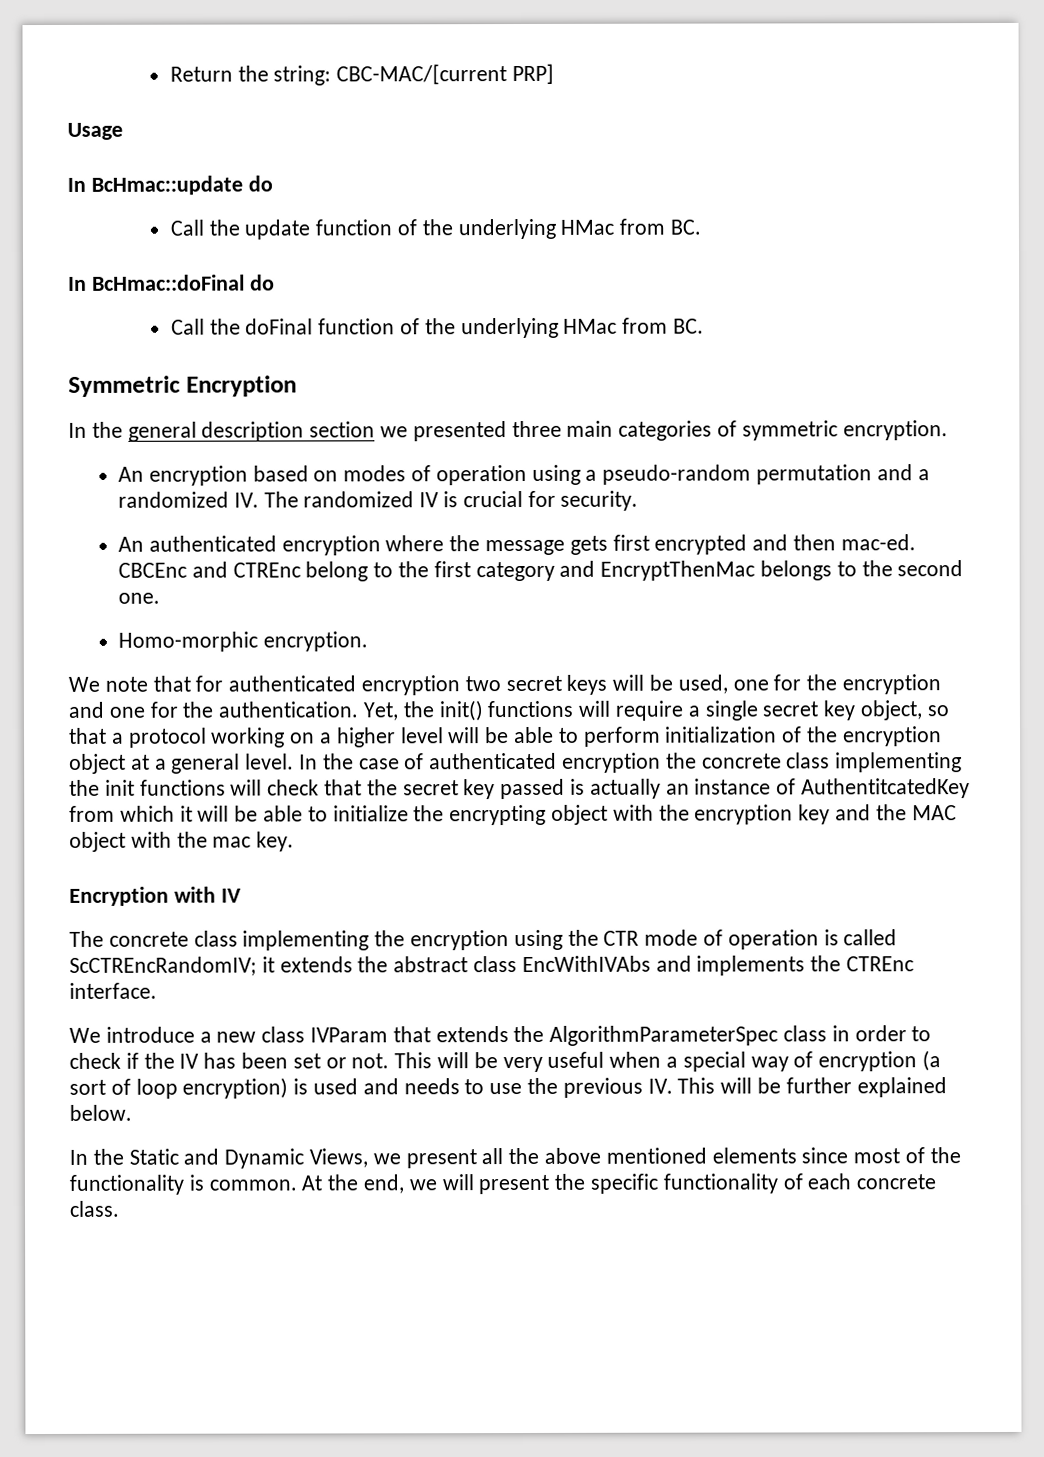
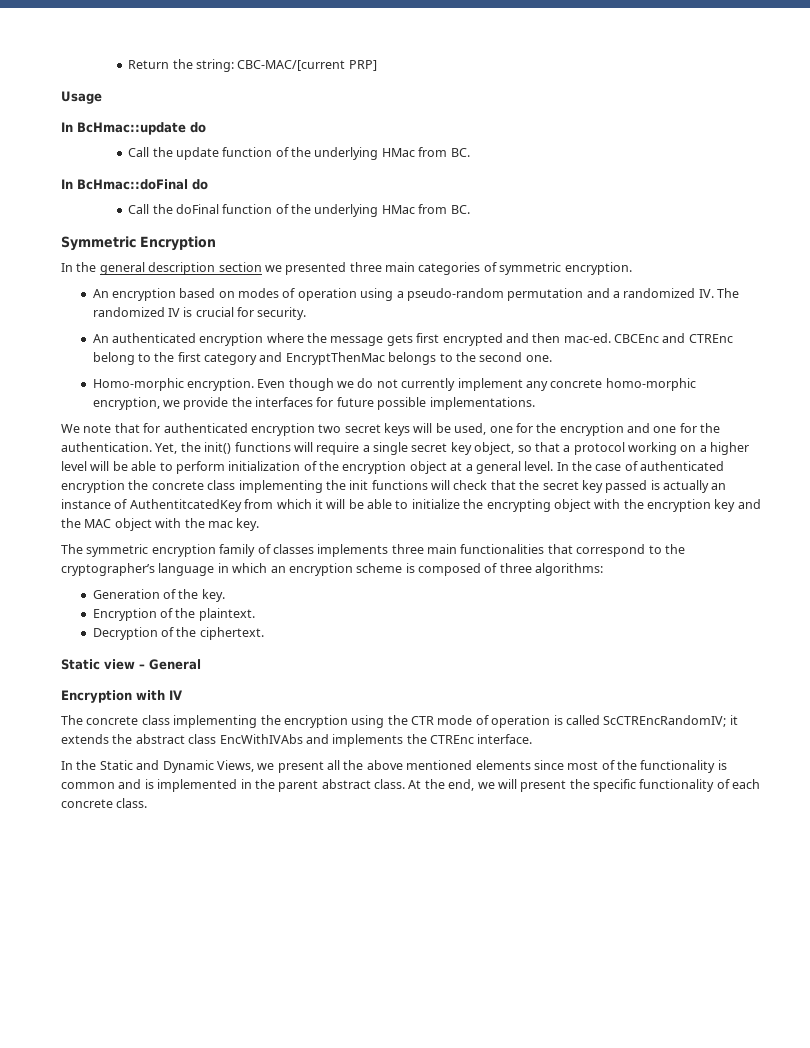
+ Even though we do not currently implement any concrete homo-morphic encryption, we provide the interfaces for future possible implementations.
+ The symmetric encryption family of classes implements three main functionalities that correspond to the cryptographer’s language in which an encryption scheme is composed of three algorithms:
+ Generation of the key.
+ Encryption of the plaintext.
+ Decryption of the ciphertext.
+ Static view – General
- We introduce a new class IVParam that extends the AlgorithmParameterSpec class in order to check if the IV has been set or not. This will be very useful when a special way of encryption (a sort of loop encryption) is used and needs to use the previous IV. This will be further explained below.
- In the Static and Dynamic Views, we present all the above mentioned elements since most of the functionality is common.
+ In the Static and Dynamic Views, we present all the above mentioned elements since most of the functionality is common and is implemented in the parent abstract class.

